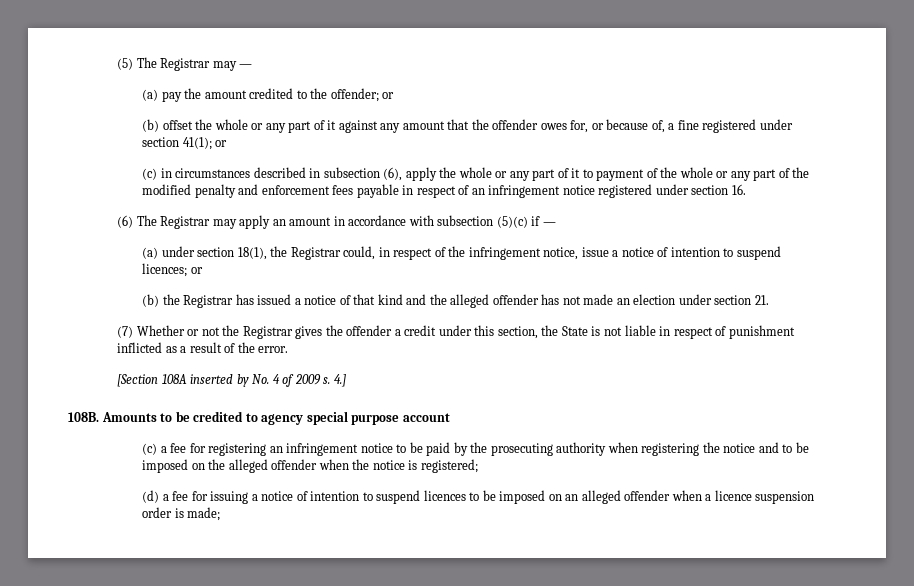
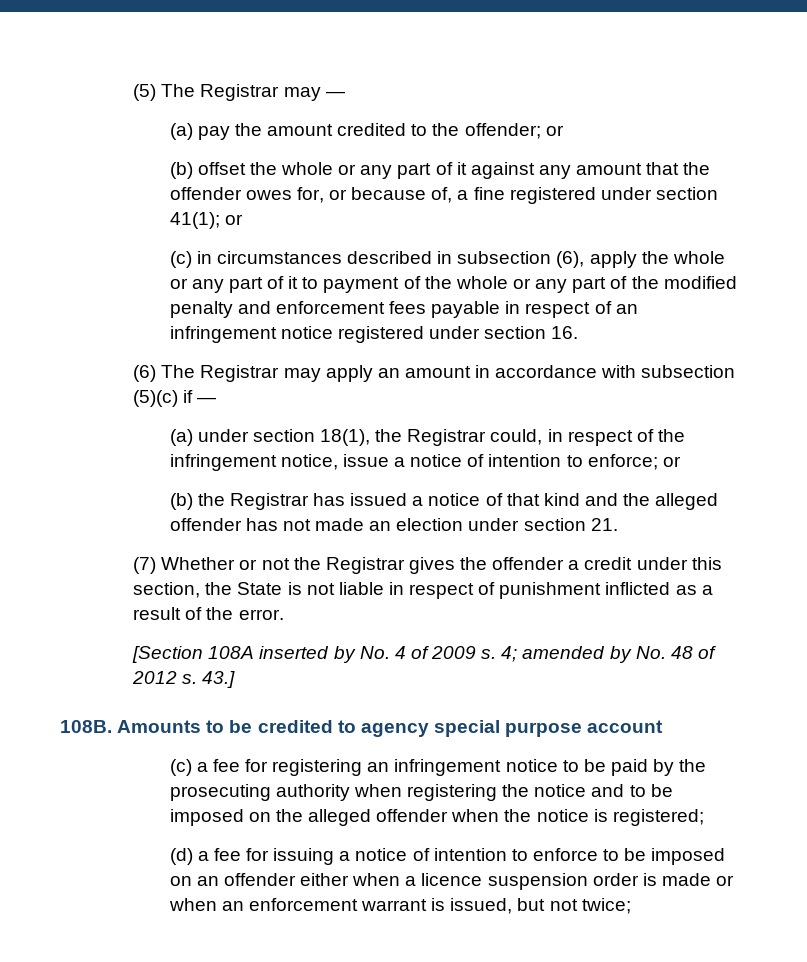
- (a) under section 18(1), the Registrar could, in respect of the infringement notice, issue a notice of intention to suspend licences; or
+ (a) under section 18(1), the Registrar could, in respect of the infringement notice, issue a notice of intention to enforce; or
- 4.]
+ 4; amended by No. 48 of 2012 s. 43.]
- (d) a fee for issuing a notice of intention to suspend licences to be imposed on an alleged offender when a licence suspension order is made;
+ (d) a fee for issuing a notice of intention to enforce to be imposed on an offender either when a licence suspension order is made or when an enforcement warrant is issued, but not twice;

